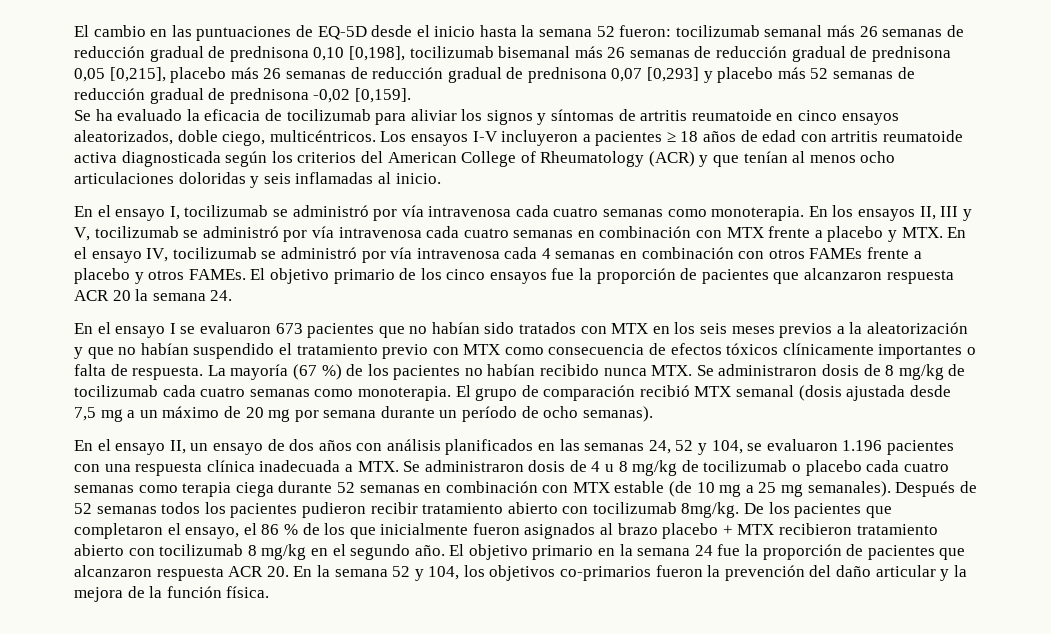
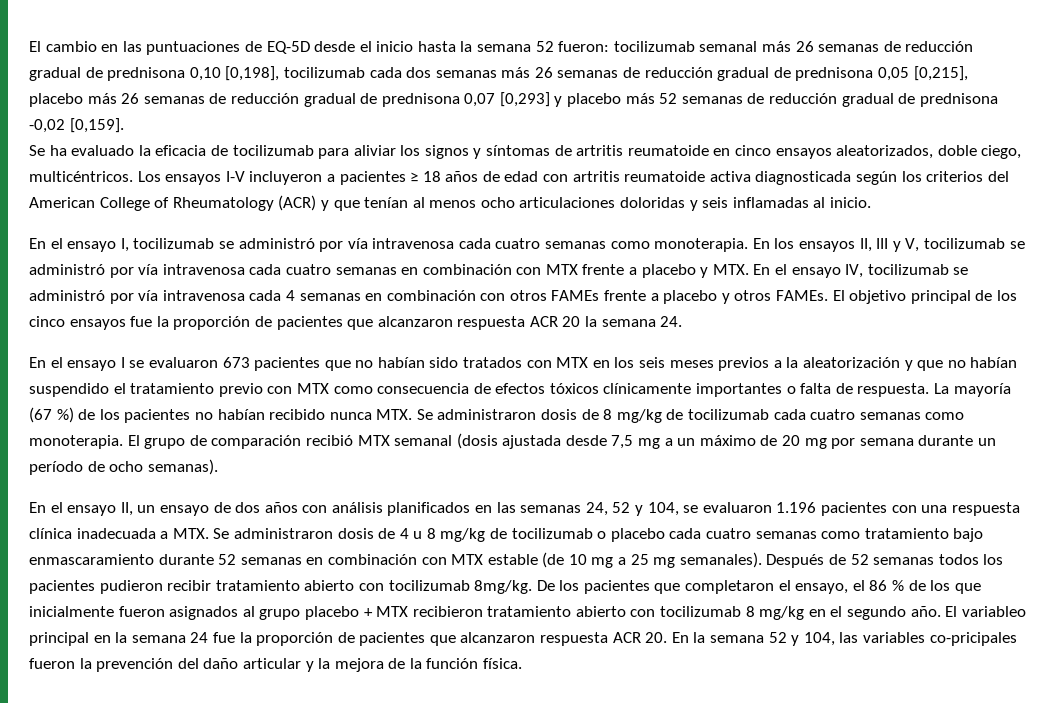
- tocilizumab semanal más 26 semanas de reducción gradual de prednisona 0,10 [0,198], tocilizumab bisemanal más 26 semanas de reducción gradual de prednisona 0,05 [0,215], placebo más 26 semanas de reducción gradual de prednisona 0,07 [0,293] y placebo más 52 semanas de reducción gradual de prednisona -0,02 [0,159].
+ tocilizumab semanal más 26 semanas de reducción gradual de prednisona 0,10 [0,198], tocilizumab cada dos semanas más 26 semanas de reducción gradual de prednisona 0,05 [0,215], placebo más 26 semanas de reducción gradual de prednisona 0,07 [0,293] y placebo más 52 semanas de reducción gradual de prednisona -0,02 [0,159].
- El objetivo primario de los cinco ensayos fue la proporción de pacientes que alcanzaron respuesta ACR 20 la semana 24.
+ El objetivo principal de los cinco ensayos fue la proporción de pacientes que alcanzaron respuesta ACR 20 la semana 24.
- En el ensayo II, un ensayo de dos años con análisis planificados en las semanas 24, 52 y 104, se evaluaron 1.196 pacientes con una respuesta clínica inadecuada a MTX. Se administraron dosis de 4 u 8 mg/kg de tocilizumab o placebo cada cuatro semanas como terapia ciega durante 52 semanas en combinación con MTX estable (de 10 mg a 25 mg semanales).
+ En el ensayo II, un ensayo de dos años con análisis planificados en las semanas 24, 52 y 104, se evaluaron 1.196 pacientes con una respuesta clínica inadecuada a MTX. Se administraron dosis de 4 u 8 mg/kg de tocilizumab o placebo cada cuatro semanas como tratamiento bajo enmascaramiento durante 52 semanas en combinación con MTX estable (de 10 mg a 25 mg semanales).
- De los pacientes que completaron el ensayo, el 86 % de los que inicialmente fueron asignados al brazo placebo + MTX recibieron tratamiento abierto con tocilizumab 8 mg/kg en el segundo año.
+ De los pacientes que completaron el ensayo, el 86 % de los que inicialmente fueron asignados al grupo placebo + MTX recibieron tratamiento abierto con tocilizumab 8 mg/kg en el segundo año.
- El objetivo primario en la semana 24 fue la proporción de pacientes que alcanzaron respuesta ACR 20. En la semana 52 y 104, los objetivos co-primarios fueron la prevención del daño articular y la mejora de la función física.
+ El variableo principal en la semana 24 fue la proporción de pacientes que alcanzaron respuesta ACR 20. En la semana 52 y 104, las variables co-pricipales fueron la prevención del daño articular y la mejora de la función física.

